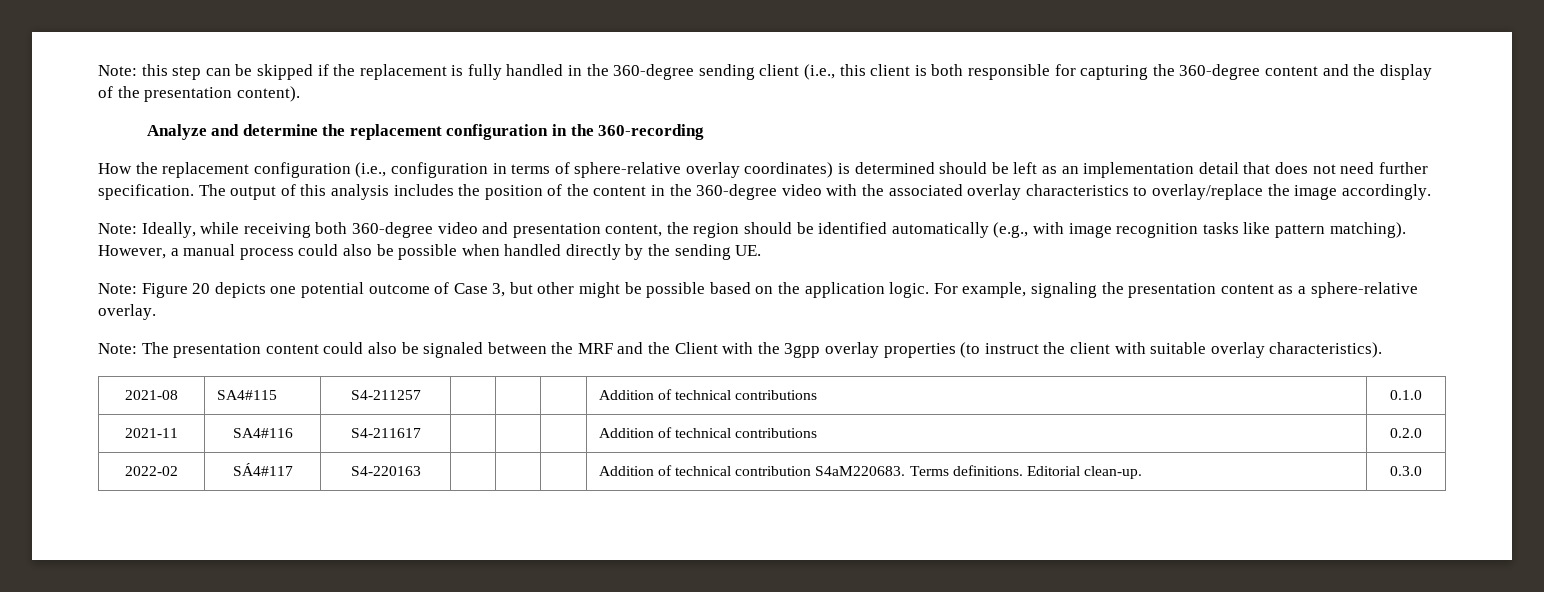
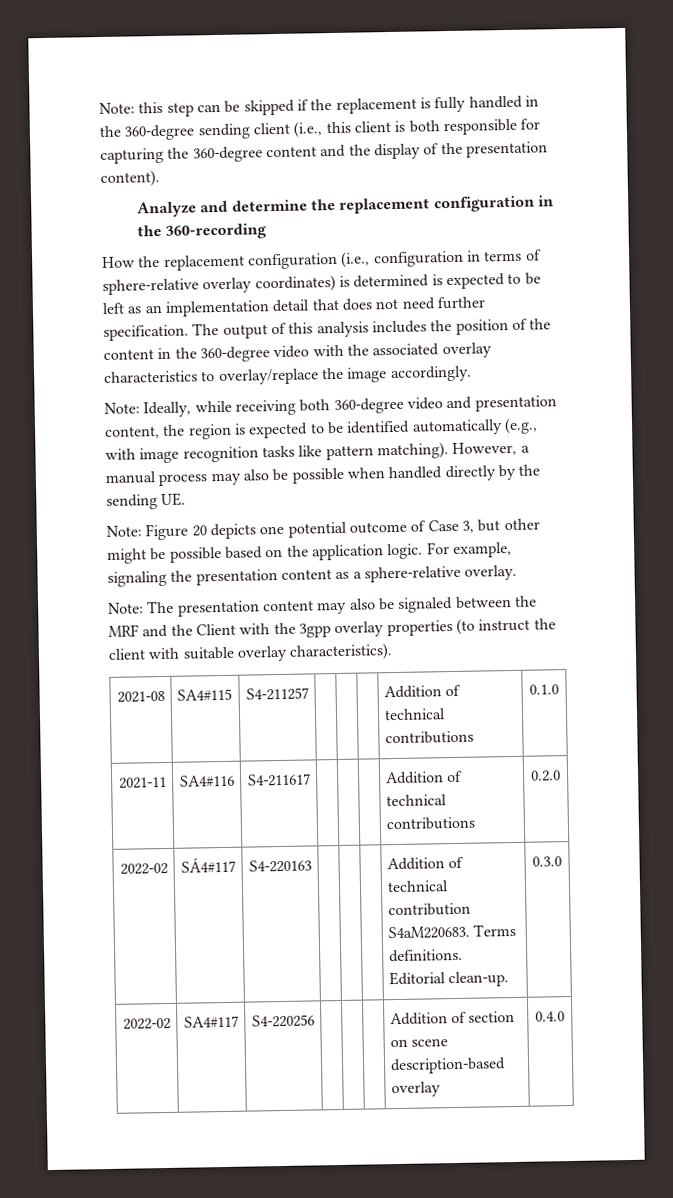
- How the replacement configuration (i.e., configuration in terms of sphere-relative overlay coordinates) is determined should be left as an implementation detail that does not need further specification.
+ How the replacement configuration (i.e., configuration in terms of sphere-relative overlay coordinates) is determined is expected to be left as an implementation detail that does not need further specification.
- Note: Ideally, while receiving both 360-degree video and presentation content, the region should be identified automatically (e.g., with image recognition tasks like pattern matching).
+ Note: Ideally, while receiving both 360-degree video and presentation content, the region is expected to be identified automatically (e.g., with image recognition tasks like pattern matching).
- However, a manual process could also be possible when handled directly by the sending UE.
+ However, a manual process may also be possible when handled directly by the sending UE.
- Note: The presentation content could also be signaled between the MRF and the Client with the 3gpp overlay properties (to instruct the client with suitable overlay characteristics).
+ Note: The presentation content may also be signaled between the MRF and the Client with the 3gpp overlay properties (to instruct the client with suitable overlay characteristics).
+ 2022-02 | SA4#117 | S4-220256 | | | | Addition of section on scene description-based overlay | 0.4.0

